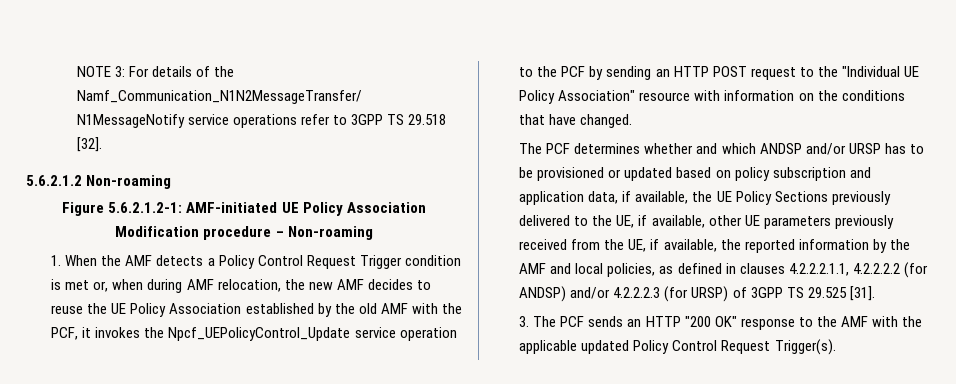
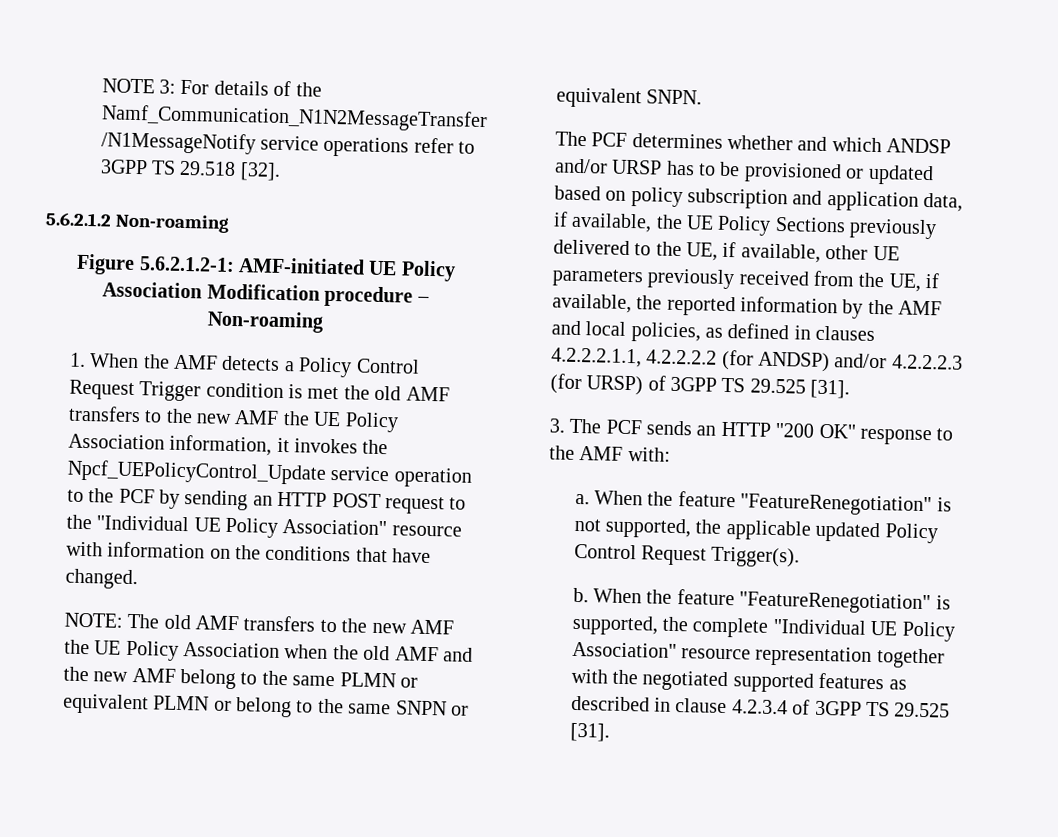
- 1. When the AMF detects a Policy Control Request Trigger condition is met or, when during AMF relocation, the new AMF decides to reuse the UE Policy Association established by the old AMF with the PCF, it invokes the Npcf_UEPolicyControl_Update service operation to the PCF by sending an HTTP POST request to the "Individual UE Policy Association" resource with information on the conditions that have changed.
+ 1. When the AMF detects a Policy Control Request Trigger condition is met the old AMF transfers to the new AMF the UE Policy Association information, it invokes the Npcf_UEPolicyControl_Update service operation to the PCF by sending an HTTP POST request to the "Individual UE Policy Association" resource with information on the conditions that have changed.
+ NOTE: The old AMF transfers to the new AMF the UE Policy Association when the old AMF and the new AMF belong to the same PLMN or equivalent PLMN or belong to the same SNPN or equivalent SNPN.
- 3. The PCF sends an HTTP "200 OK" response to the AMF with the applicable updated Policy Control Request Trigger(s).
+ 3. The PCF sends an HTTP "200 OK" response to the AMF with:
+ a. When the feature "FeatureRenegotiation" is not supported, the applicable updated Policy Control Request Trigger(s).
+ b. When the feature "FeatureRenegotiation" is supported, the complete "Individual UE Policy Association" resource representation together with the negotiated supported features as described in clause 4.2.3.4 of 3GPP TS 29.525 [31].

